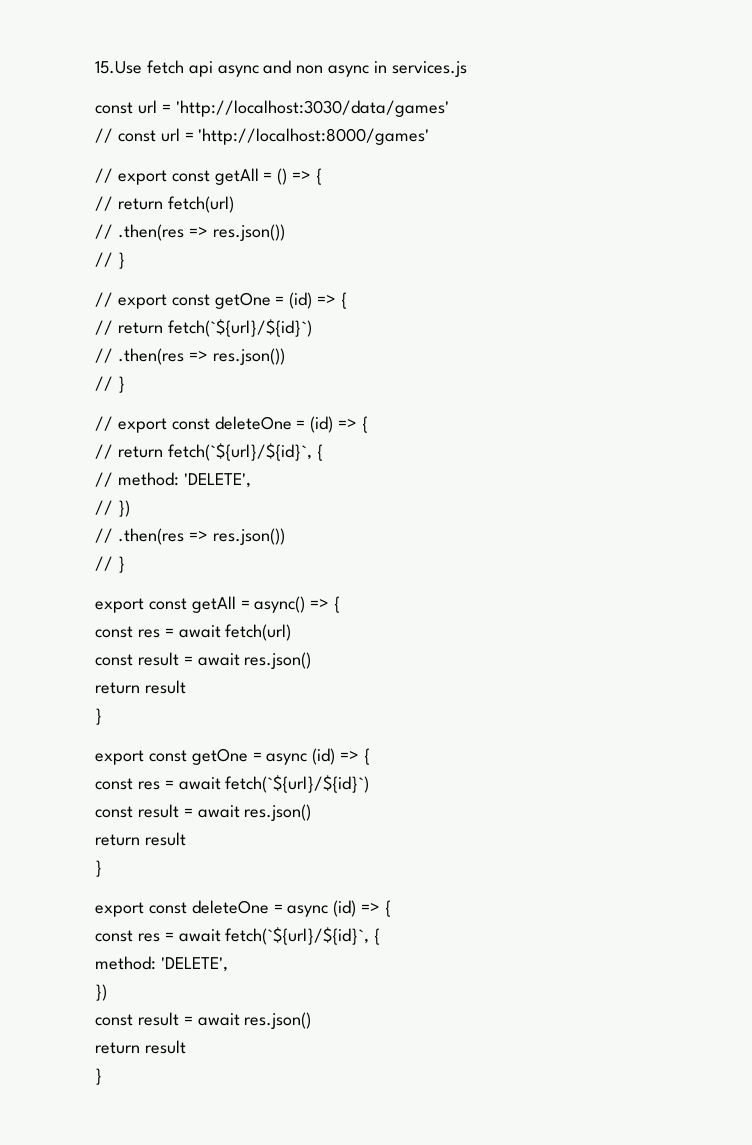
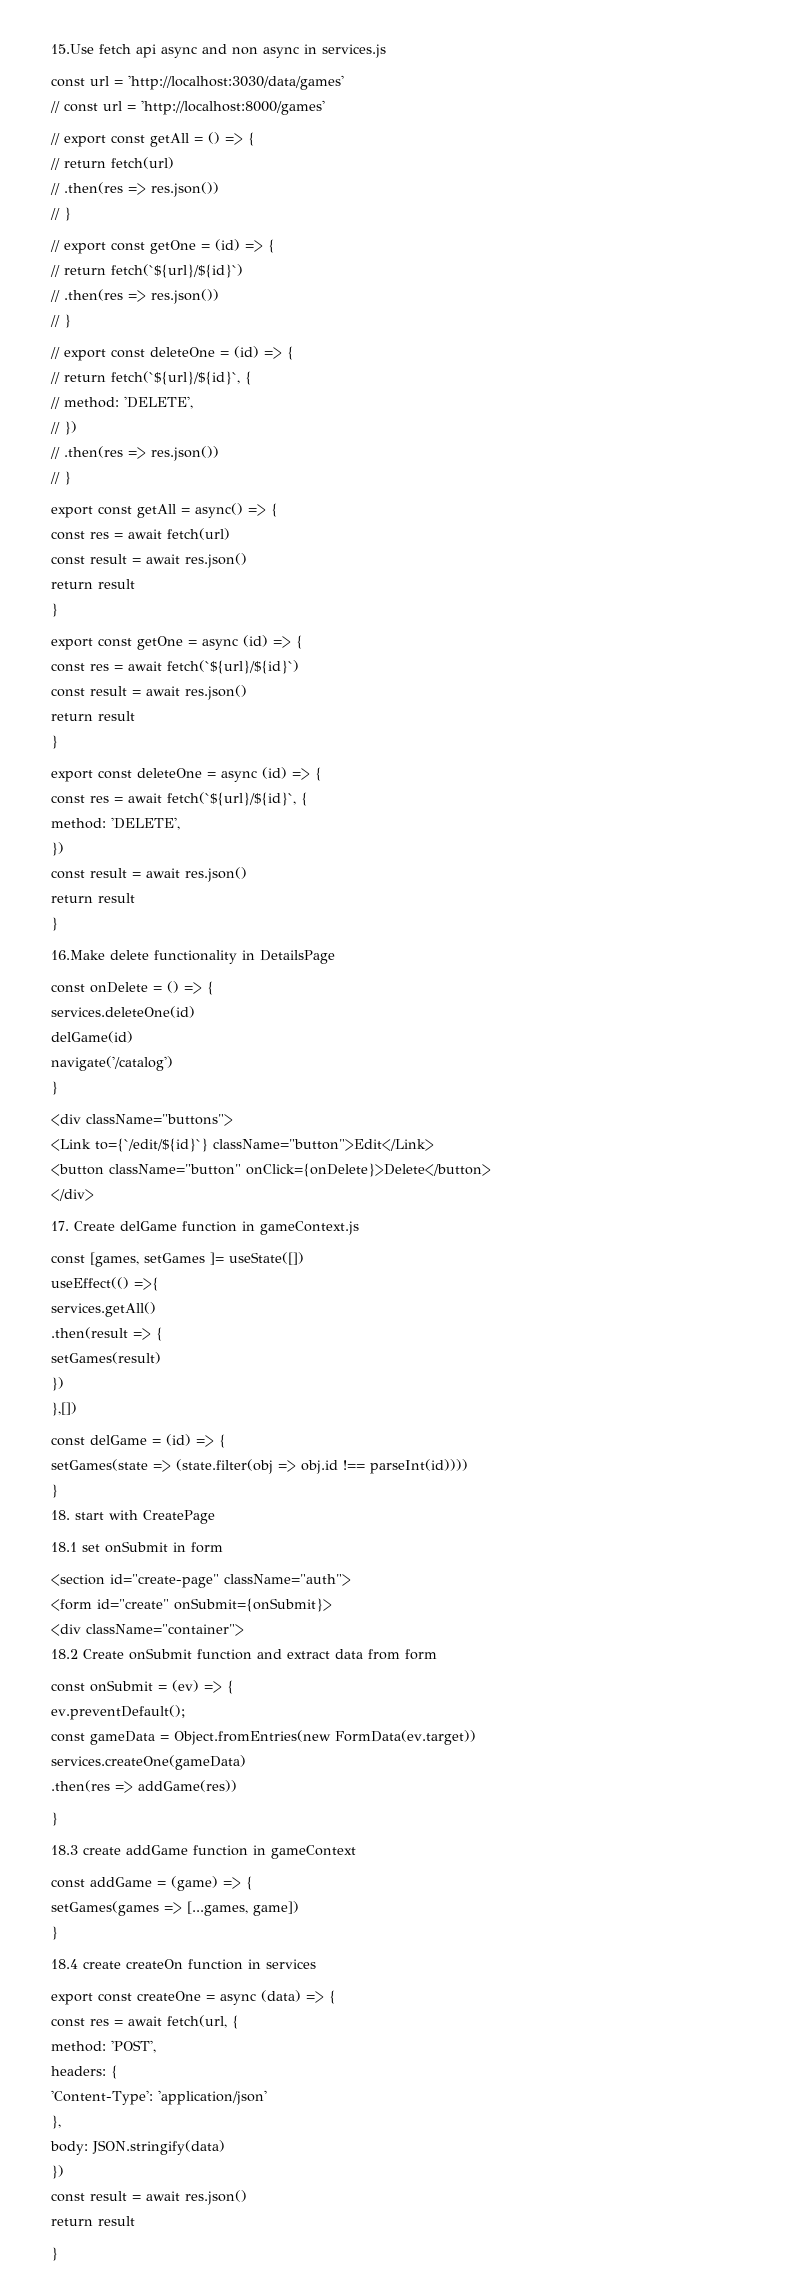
+ 16.Make delete functionality in DetailsPage
+ const onDelete = () => {
+ services.deleteOne(id)
+ delGame(id)
+ navigate('/catalog')
+ }
+ <div className="buttons">
+ <Link to={`/edit/${id}`} className="button">Edit</Link>
+ <button className="button" onClick={onDelete}>Delete</button>
+ </div>
+ 17. Create delGame function in gameContext.js
+ const [games, setGames ]= useState([])
+ useEffect(() =>{
+ services.getAll()
+ .then(result => {
+ setGames(result)
+ })
+ },[])
+ const delGame = (id) => {
+ setGames(state => (state.filter(obj => obj.id !== parseInt(id))))
+ }
+ 18. start with CreatePage
+ 18.1 set onSubmit in form
+ <section id="create-page" className="auth">
+ <form id="create" onSubmit={onSubmit}>
+ <div className="container">
+ 18.2 Create onSubmit function and extract data from form
+ const onSubmit = (ev) => {
+ ev.preventDefault();
+ const gameData = Object.fromEntries(new FormData(ev.target))
+ services.createOne(gameData)
+ .then(res => addGame(res))
+ }
+ 18.3 create addGame function in gameContext
+ const addGame = (game) => {
+ setGames(games => [...games, game])
+ }
+ 18.4 create createOn function in services
+ export const createOne = async (data) => {
+ const res = await fetch(url, {
+ method: 'POST',
+ headers: {
+ 'Content-Type': 'application/json'
+ },
+ body: JSON.stringify(data)
+ })
+ const result = await res.json()
+ return result
+ }

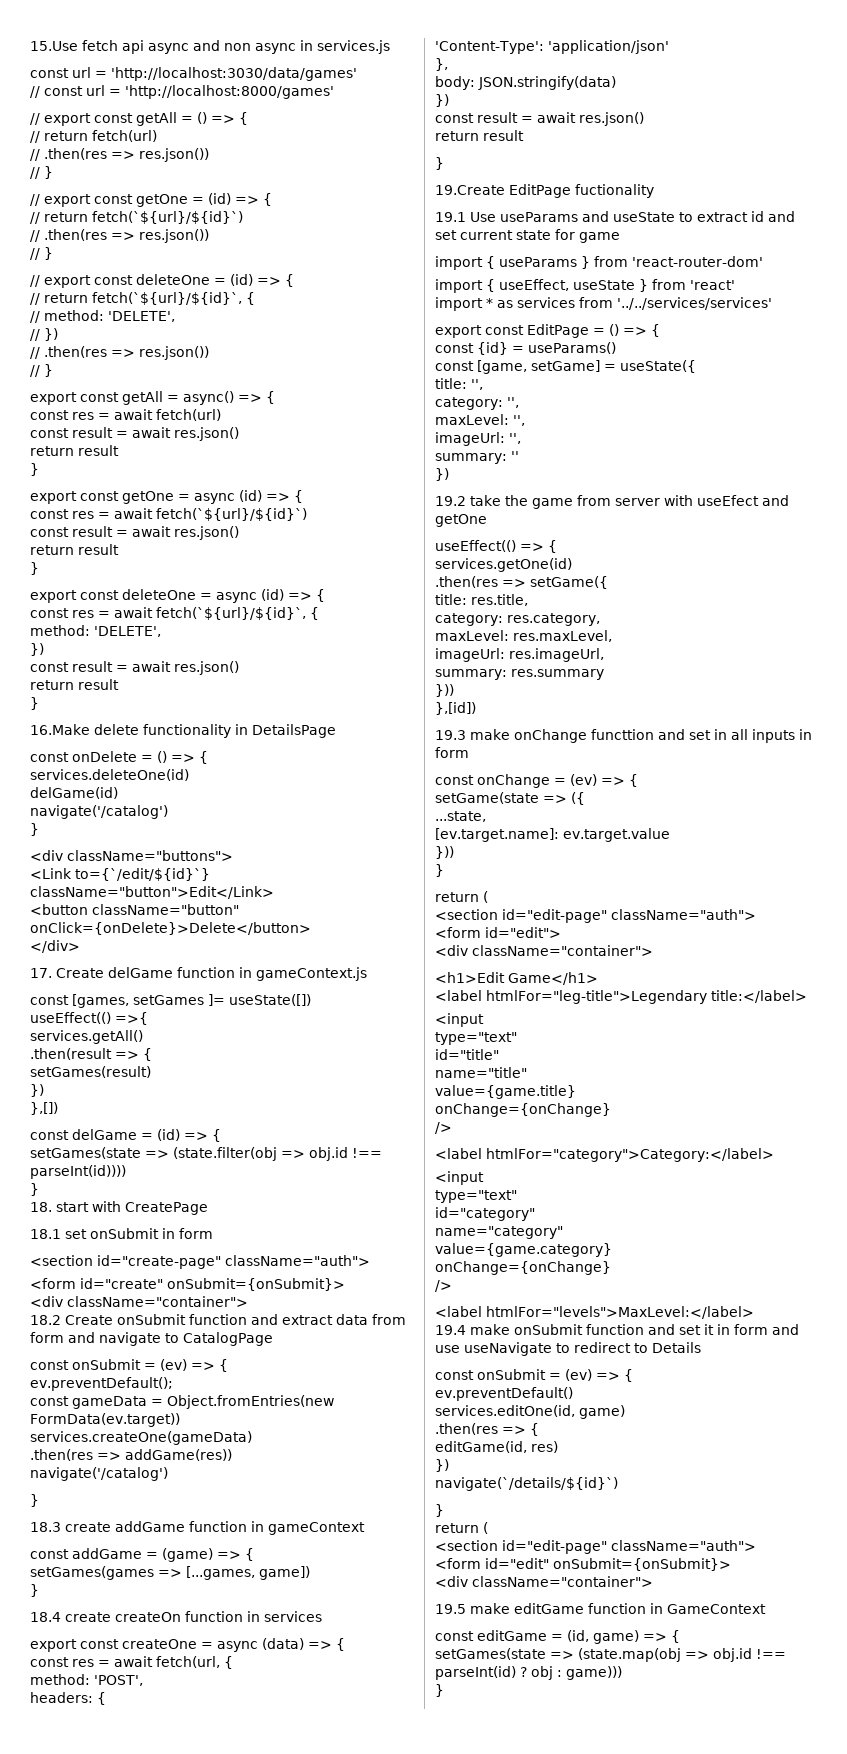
- 18.2 Create onSubmit function and extract data from form
+ 18.2 Create onSubmit function and extract data from form and navigate to CatalogPage
  .then(res => addGame(res))
+ navigate('/catalog')
+ 19.Create EditPage fuctionality
+ 19.1 Use useParams and useState to extract id and set current state for game
+ import { useParams } from 'react-router-dom'
+ import { useEffect, useState } from 'react'
+ import * as services from '../../services/services'
+ export const EditPage = () => {
+ const {id} = useParams()
+ const [game, setGame] = useState({
+ title: '',
+ category: '',
+ maxLevel: '',
+ imageUrl: '',
+ summary: ''
+ })
+ 19.2 take the game from server with useEfect and getOne
+ useEffect(() => {
+ services.getOne(id)
+ .then(res => setGame({
+ title: res.title,
+ category: res.category,
+ maxLevel: res.maxLevel,
+ imageUrl: res.imageUrl,
+ summary: res.summary
+ }))
+ },[id])
+ 19.3 make onChange functtion and set in all inputs in form
+ const onChange = (ev) => {
+ setGame(state => ({
+ ...state,
+ [ev.target.name]: ev.target.value
+ }))
+ }
+ return (
+ <section id="edit-page" className="auth">
+ <form id="edit">
+ <div className="container">
+ <h1>Edit Game</h1>
+ <label htmlFor="leg-title">Legendary title:</label>
+ <input
+ type="text"
+ id="title"
+ name="title"
+ value={game.title}
+ onChange={onChange}
+ />
+ <label htmlFor="category">Category:</label>
+ <input
+ type="text"
+ id="category"
+ name="category"
+ value={game.category}
+ onChange={onChange}
+ />
+ <label htmlFor="levels">MaxLevel:</label>
+ 19.4 make onSubmit function and set it in form and use useNavigate to redirect to Details
+ const onSubmit = (ev) => {
+ ev.preventDefault()
+ services.editOne(id, game)
+ .then(res => {
+ editGame(id, res)
+ })
+ navigate(`/details/${id}`)
+ }
+ return (
+ <section id="edit-page" className="auth">
+ <form id="edit" onSubmit={onSubmit}>
+ <div className="container">
+ 19.5 make editGame function in GameContext
+ const editGame = (id, game) => {
+ setGames(state => (state.map(obj => obj.id !== parseInt(id) ? obj : game)))
+ }

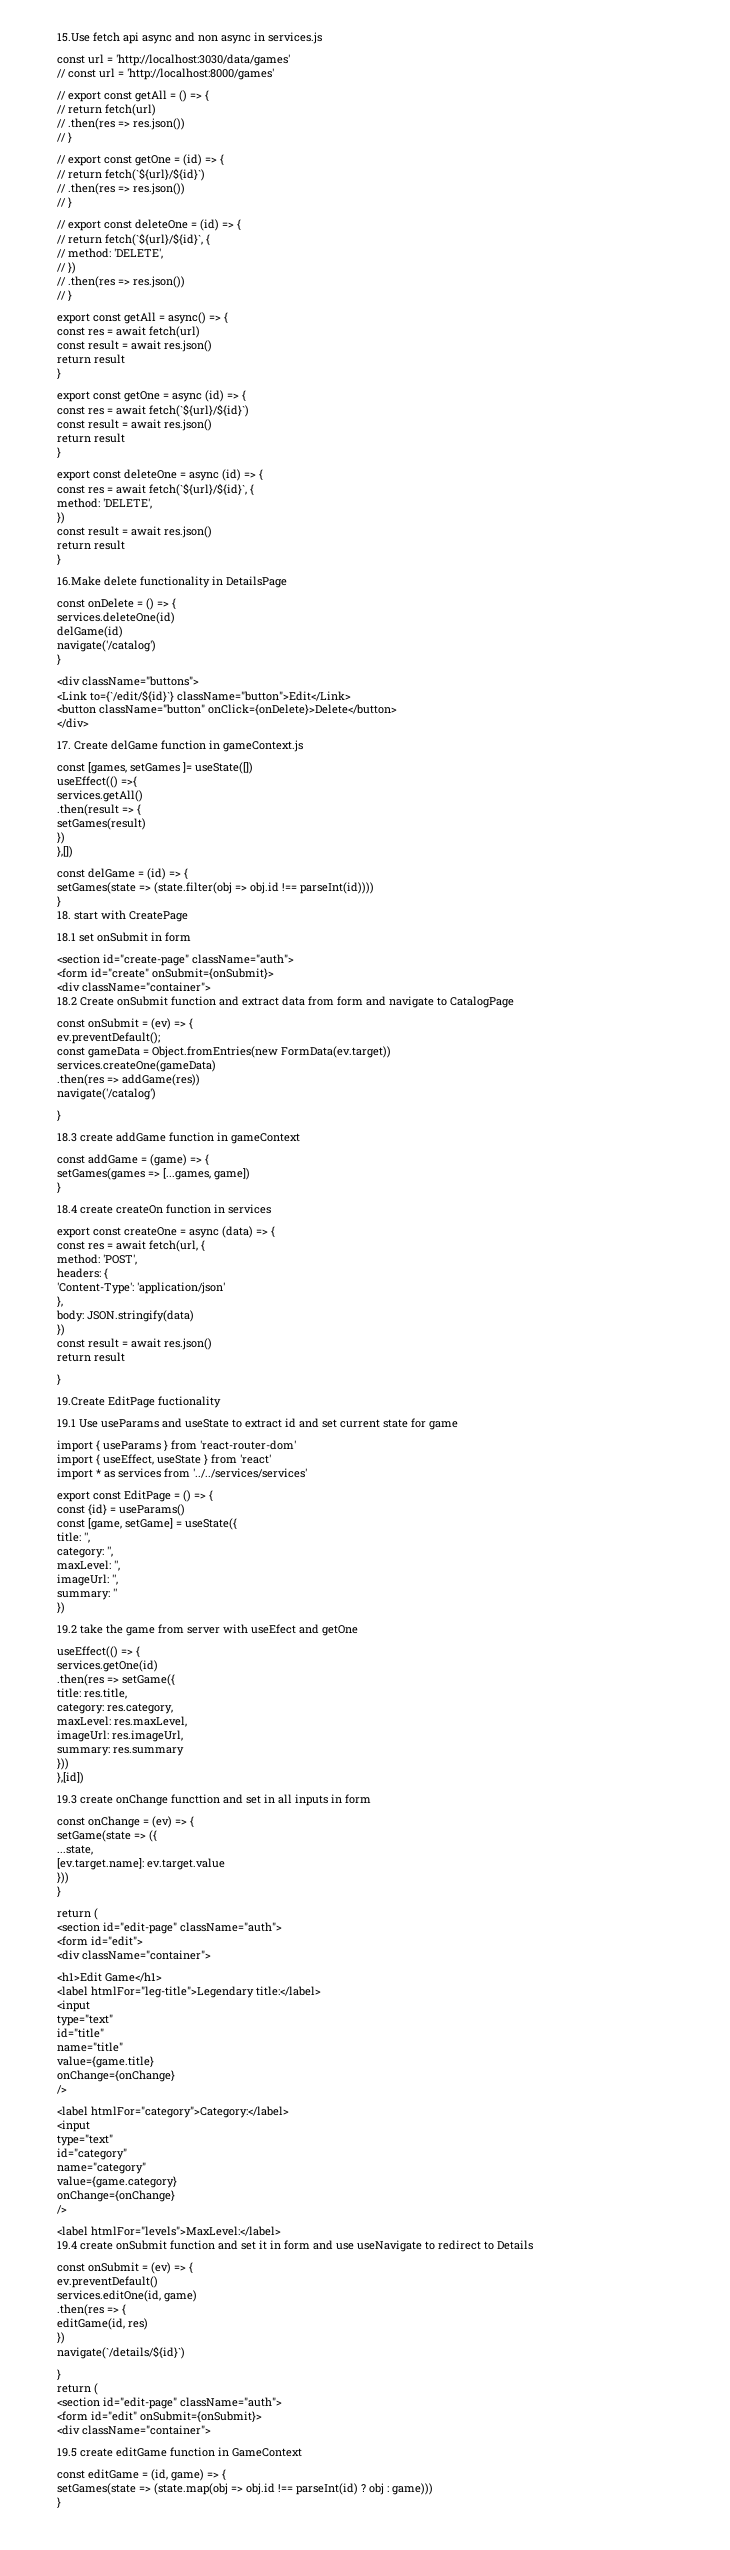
- 19.3 make onChange functtion and set in all inputs in form
+ 19.3 create onChange functtion and set in all inputs in form
- 19.4 make onSubmit function and set it in form and use useNavigate to redirect to Details
+ 19.4 create onSubmit function and set it in form and use useNavigate to redirect to Details
- 19.5 make editGame function in GameContext
+ 19.5 create editGame function in GameContext

